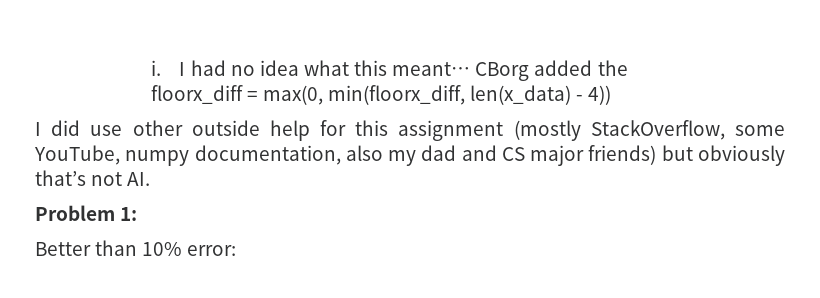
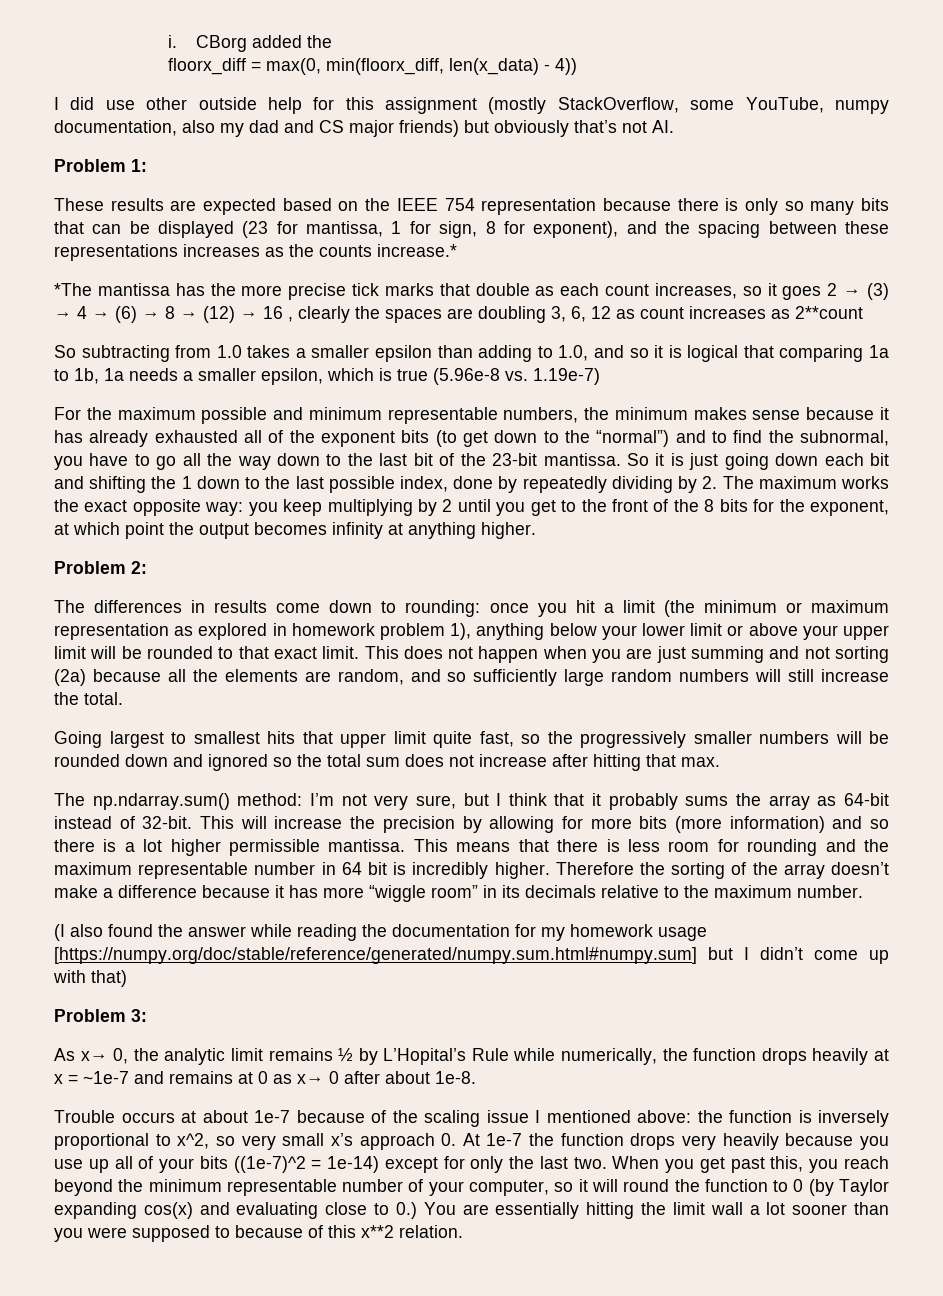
- I had no idea what this meant…
- Better than 10% error:
+ These results are expected based on the IEEE 754 representation because there is only so many bits that can be displayed (23 for mantissa, 1 for sign, 8 for exponent), and the spacing between these representations increases as the counts increase.*
+ *The mantissa has the more precise tick marks that double as each count increases, so it goes 2 → (3) → 4 → (6) → 8 → (12) → 16 , clearly the spaces are doubling 3, 6, 12 as count increases as 2**count
+ So subtracting from 1.0 takes a smaller epsilon than adding to 1.0, and so it is logical that comparing 1a to 1b, 1a needs a smaller epsilon, which is true (5.96e-8 vs. 1.19e-7)
+ For the maximum possible and minimum representable numbers, the minimum makes sense because it has already exhausted all of the exponent bits (to get down to the “normal”) and to find the subnormal, you have to go all the way down to the last bit of the 23-bit mantissa. So it is just going down each bit and shifting the 1 down to the last possible index, done by repeatedly dividing by 2. The maximum works the exact opposite way: you keep multiplying by 2 until you get to the front of the 8 bits for the exponent, at which point the output becomes infinity at anything higher.
+ Problem 2:
+ The differences in results come down to rounding: once you hit a limit (the minimum or maximum representation as explored in homework problem 1), anything below your lower limit or above your upper limit will be rounded to that exact limit. This does not happen when you are just summing and not sorting (2a) because all the elements are random, and so sufficiently large random numbers will still increase the total.
+ Going largest to smallest hits that upper limit quite fast, so the progressively smaller numbers will be rounded down and ignored so the total sum does not increase after hitting that max.
+ The np.ndarray.sum() method: I’m not very sure, but I think that it probably sums the array as 64-bit instead of 32-bit. This will increase the precision by allowing for more bits (more information) and so there is a lot higher permissible mantissa. This means that there is less room for rounding and the maximum representable number in 64 bit is incredibly higher. Therefore the sorting of the array doesn’t make a difference because it has more “wiggle room” in its decimals relative to the maximum number.
+ (I also found the answer while reading the documentation for my homework usage [https://numpy.org/doc/stable/reference/generated/numpy.sum.html#numpy.sum] but I didn’t come up with that)
+ Problem 3:
+ As x→ 0, the analytic limit remains ½ by L’Hopital’s Rule while numerically, the function drops heavily at x = ~1e-7 and remains at 0 as x→ 0 after about 1e-8.
+ Trouble occurs at about 1e-7 because of the scaling issue I mentioned above: the function is inversely proportional to x^2, so very small x’s approach 0. At 1e-7 the function drops very heavily because you use up all of your bits ((1e-7)^2 = 1e-14) except for only the last two. When you get past this, you reach beyond the minimum representable number of your computer, so it will round the function to 0 (by Taylor expanding cos(x) and evaluating close to 0.) You are essentially hitting the limit wall a lot sooner than you were supposed to because of this x**2 relation.

